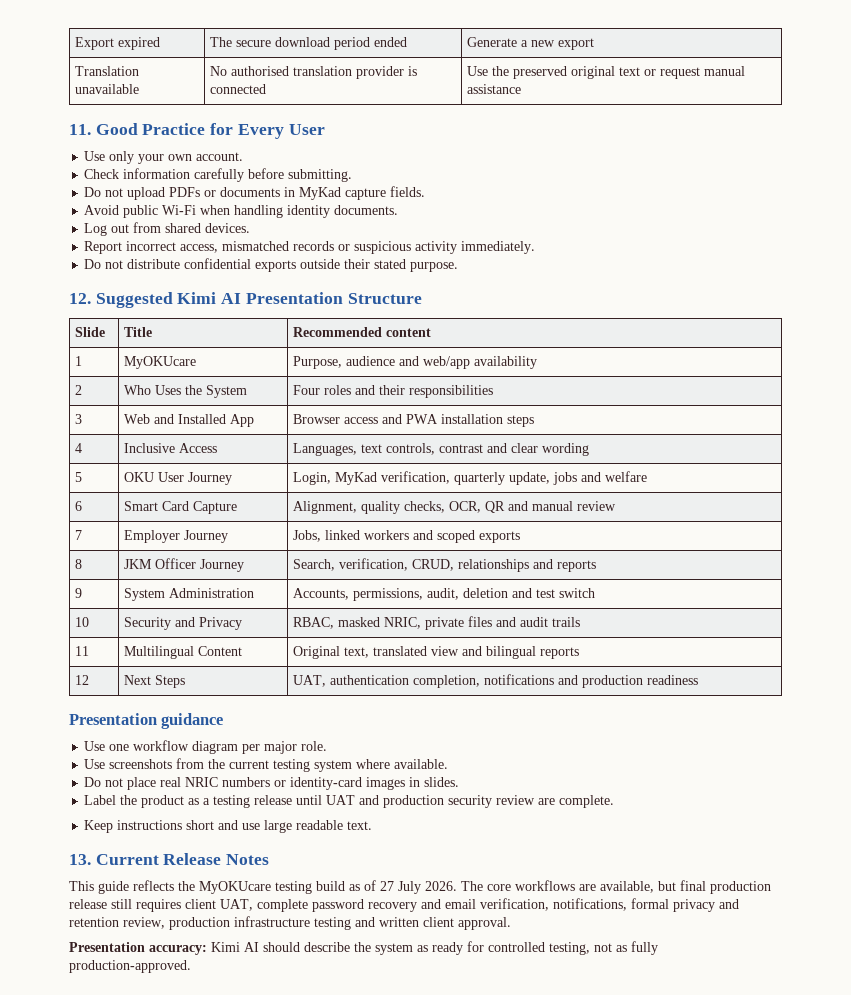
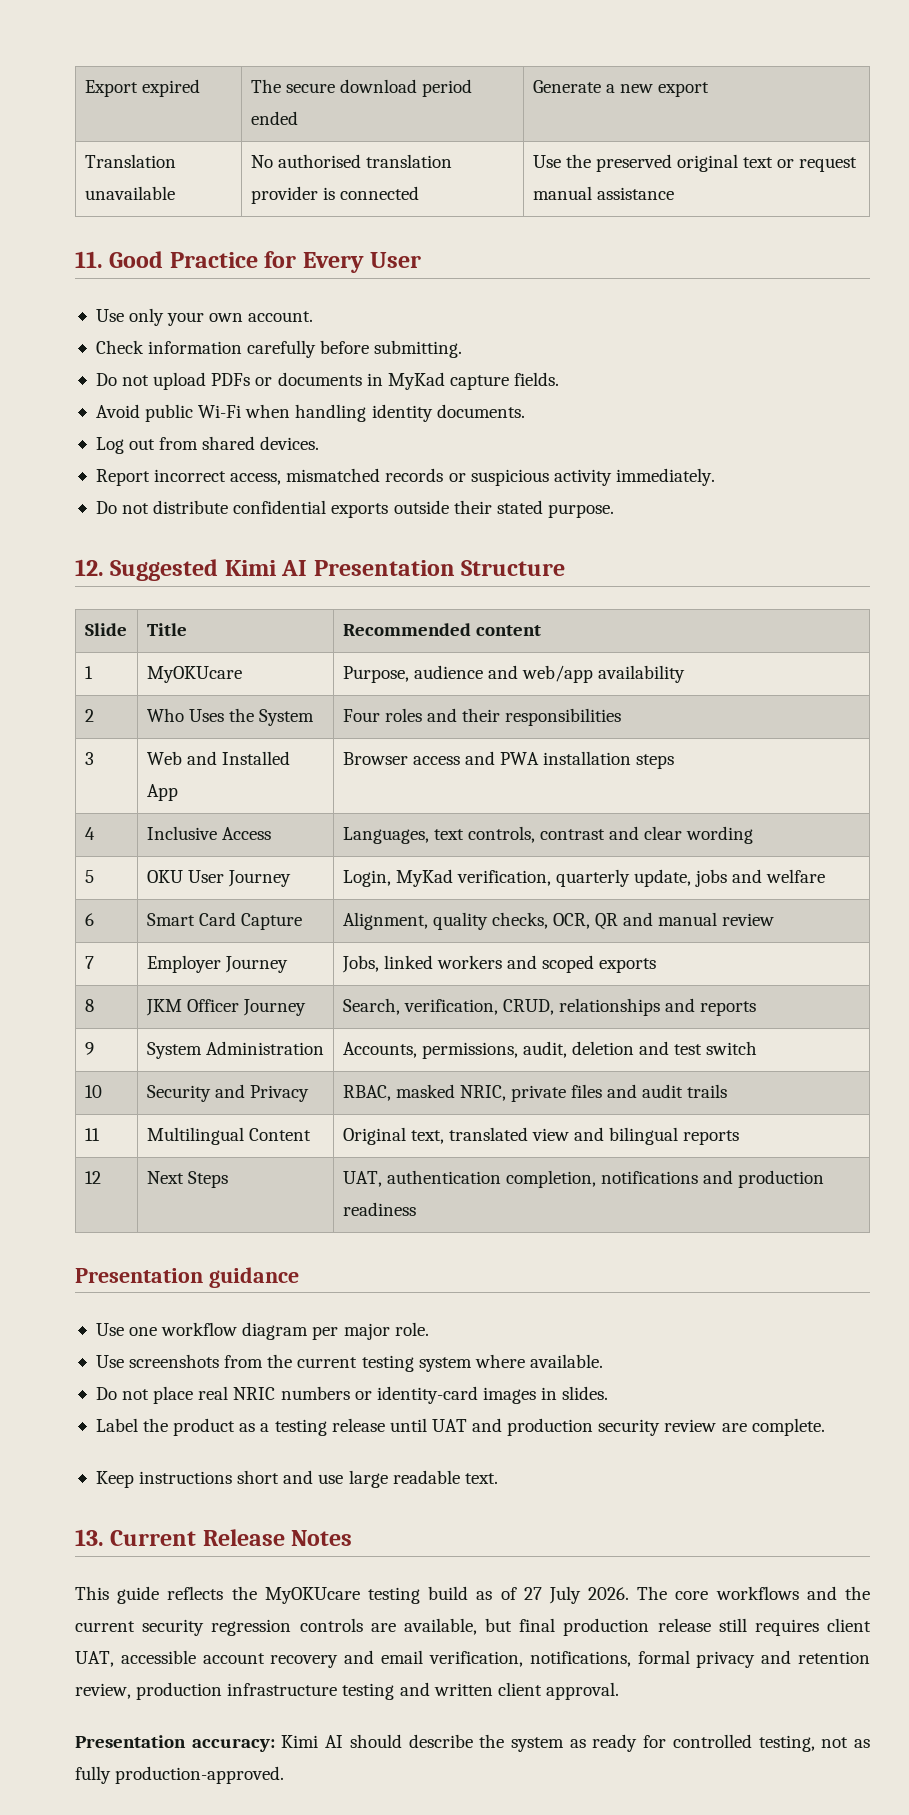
- The core workflows are available, but final production release still requires client UAT, complete password recovery and email verification, notifications, formal privacy and retention review, production infrastructure testing and written client approval.
+ The core workflows and the current security regression controls are available, but final production release still requires client UAT, accessible account recovery and email verification, notifications, formal privacy and retention review, production infrastructure testing and written client approval.

